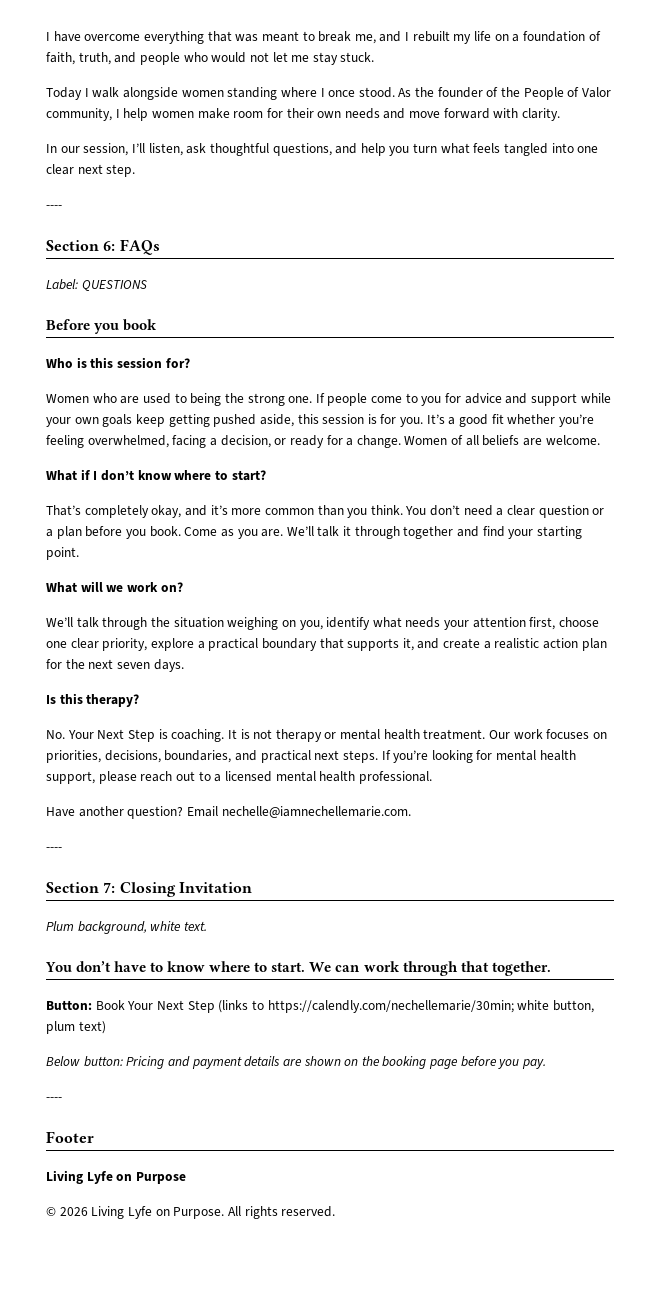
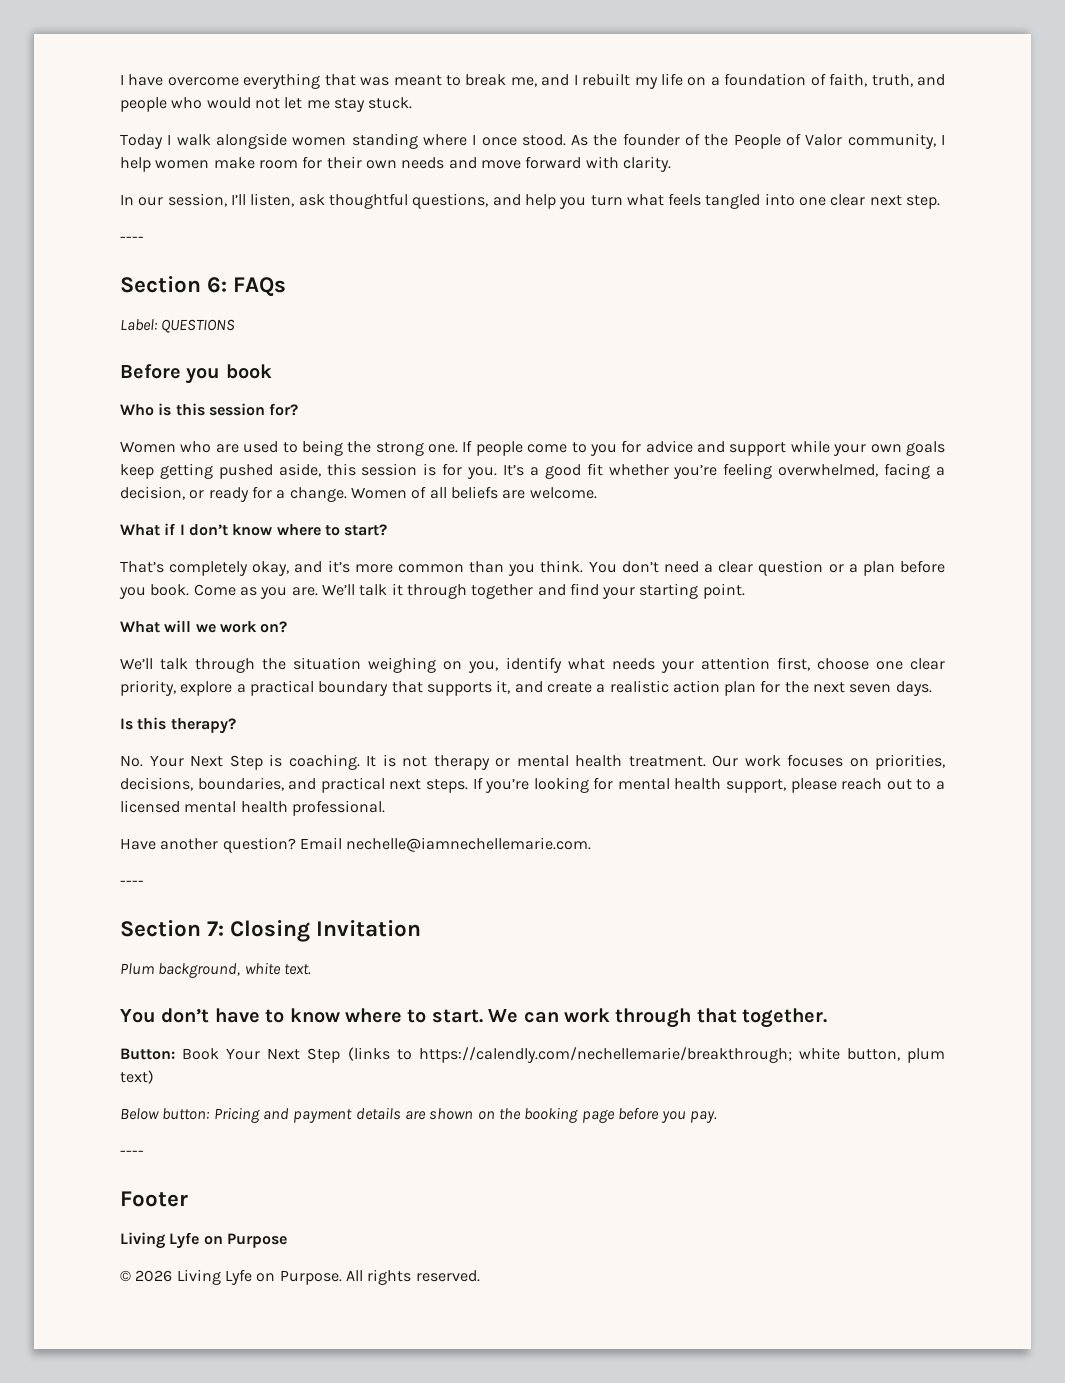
- Button: Book Your Next Step (links to https://calendly.com/nechellemarie/30min; white button, plum text)
+ Button: Book Your Next Step (links to https://calendly.com/nechellemarie/breakthrough; white button, plum text)

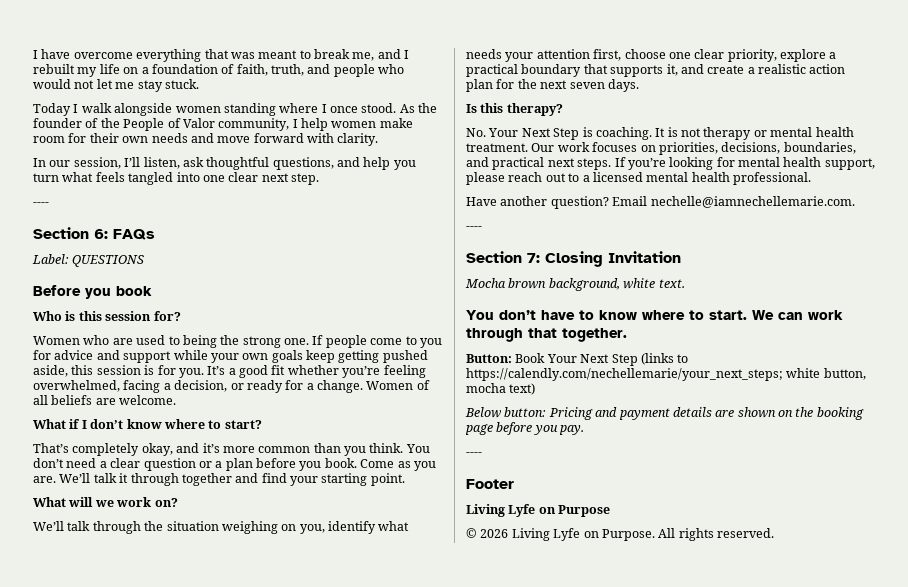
- Plum background, white text.
+ Mocha brown background, white text.
- Button: Book Your Next Step (links to https://calendly.com/nechellemarie/breakthrough; white button, plum text)
+ Button: Book Your Next Step (links to https://calendly.com/nechellemarie/your_next_steps; white button, mocha text)

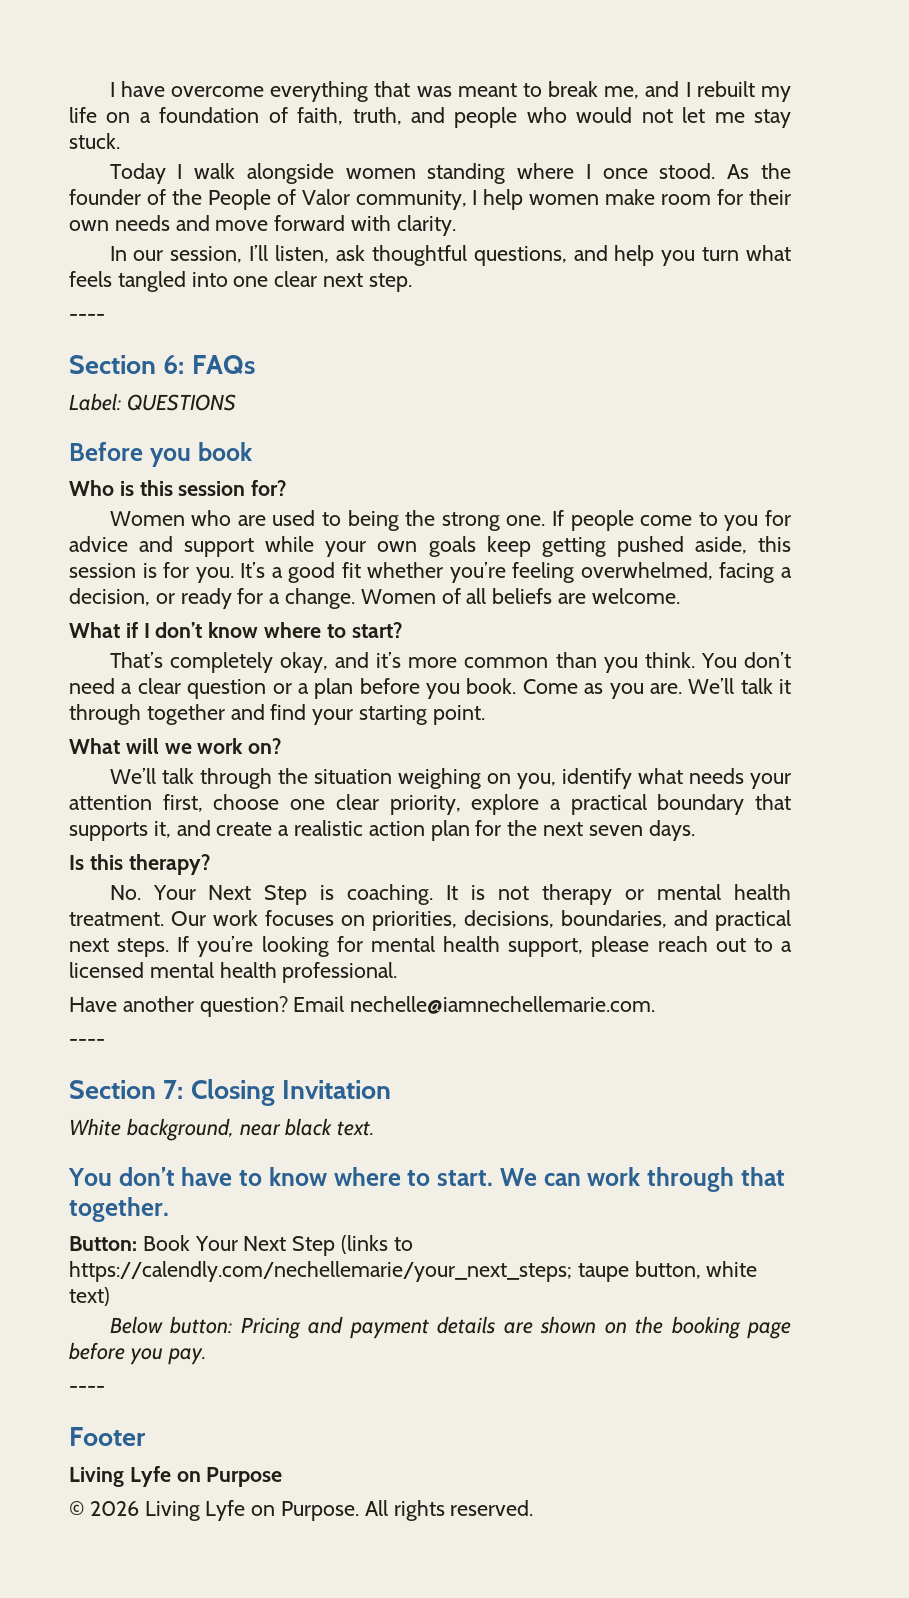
- Mocha brown background, white text.
+ White background, near black text.
- Button: Book Your Next Step (links to https://calendly.com/nechellemarie/your_next_steps; white button, mocha text)
+ Button: Book Your Next Step (links to https://calendly.com/nechellemarie/your_next_steps; taupe button, white text)

